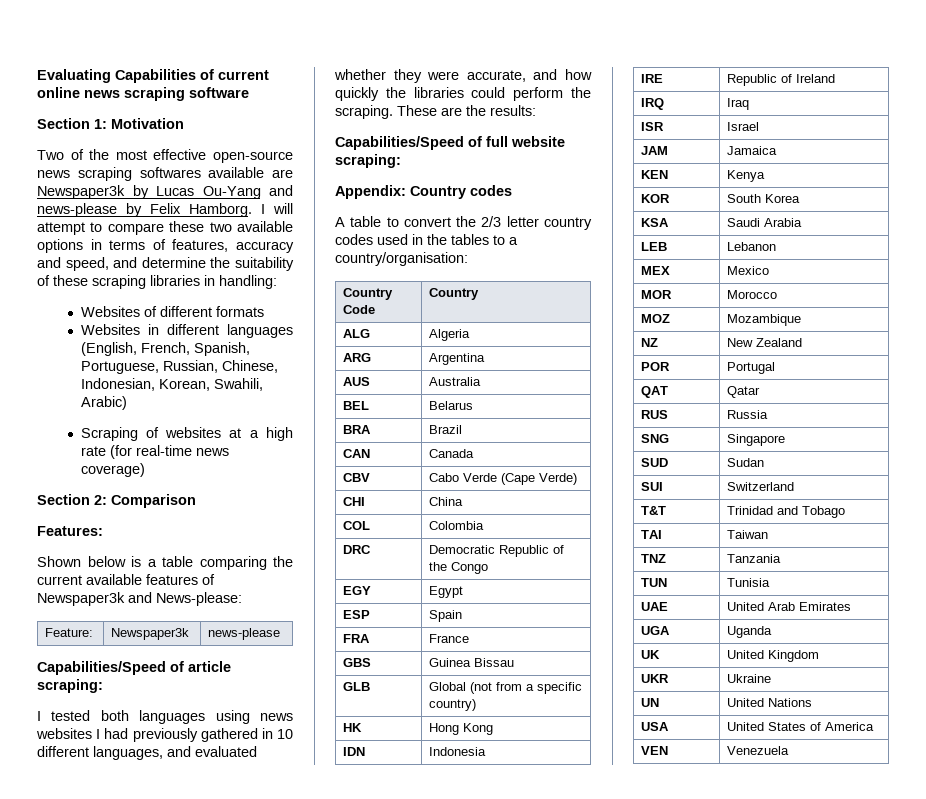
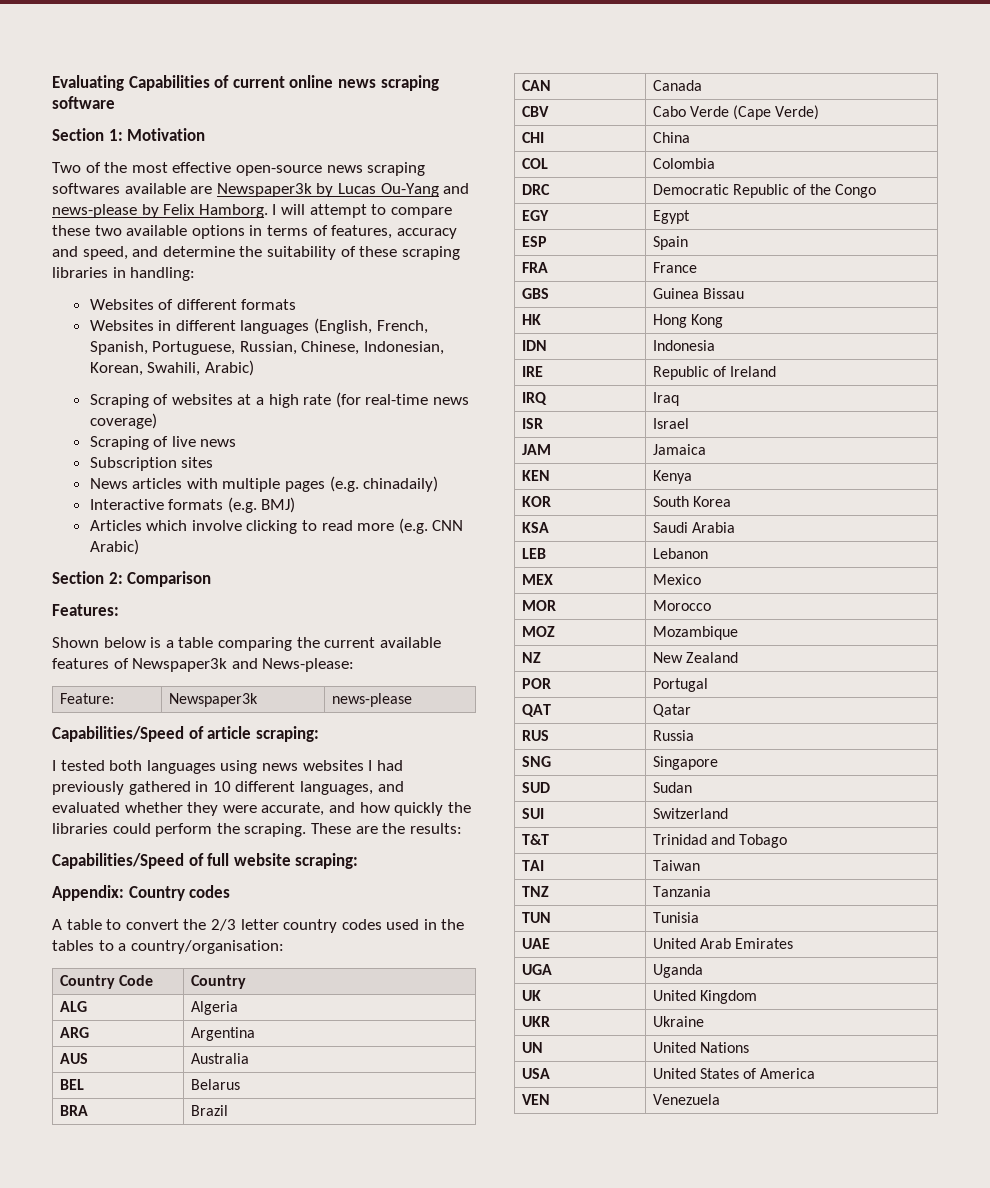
+ Scraping of live news
+ Subscription sites
+ News articles with multiple pages (e.g. chinadaily)
+ Interactive formats (e.g. BMJ)
+ Articles which involve clicking to read more (e.g. CNN Arabic)
- GLB | Global (not from a specific country)

